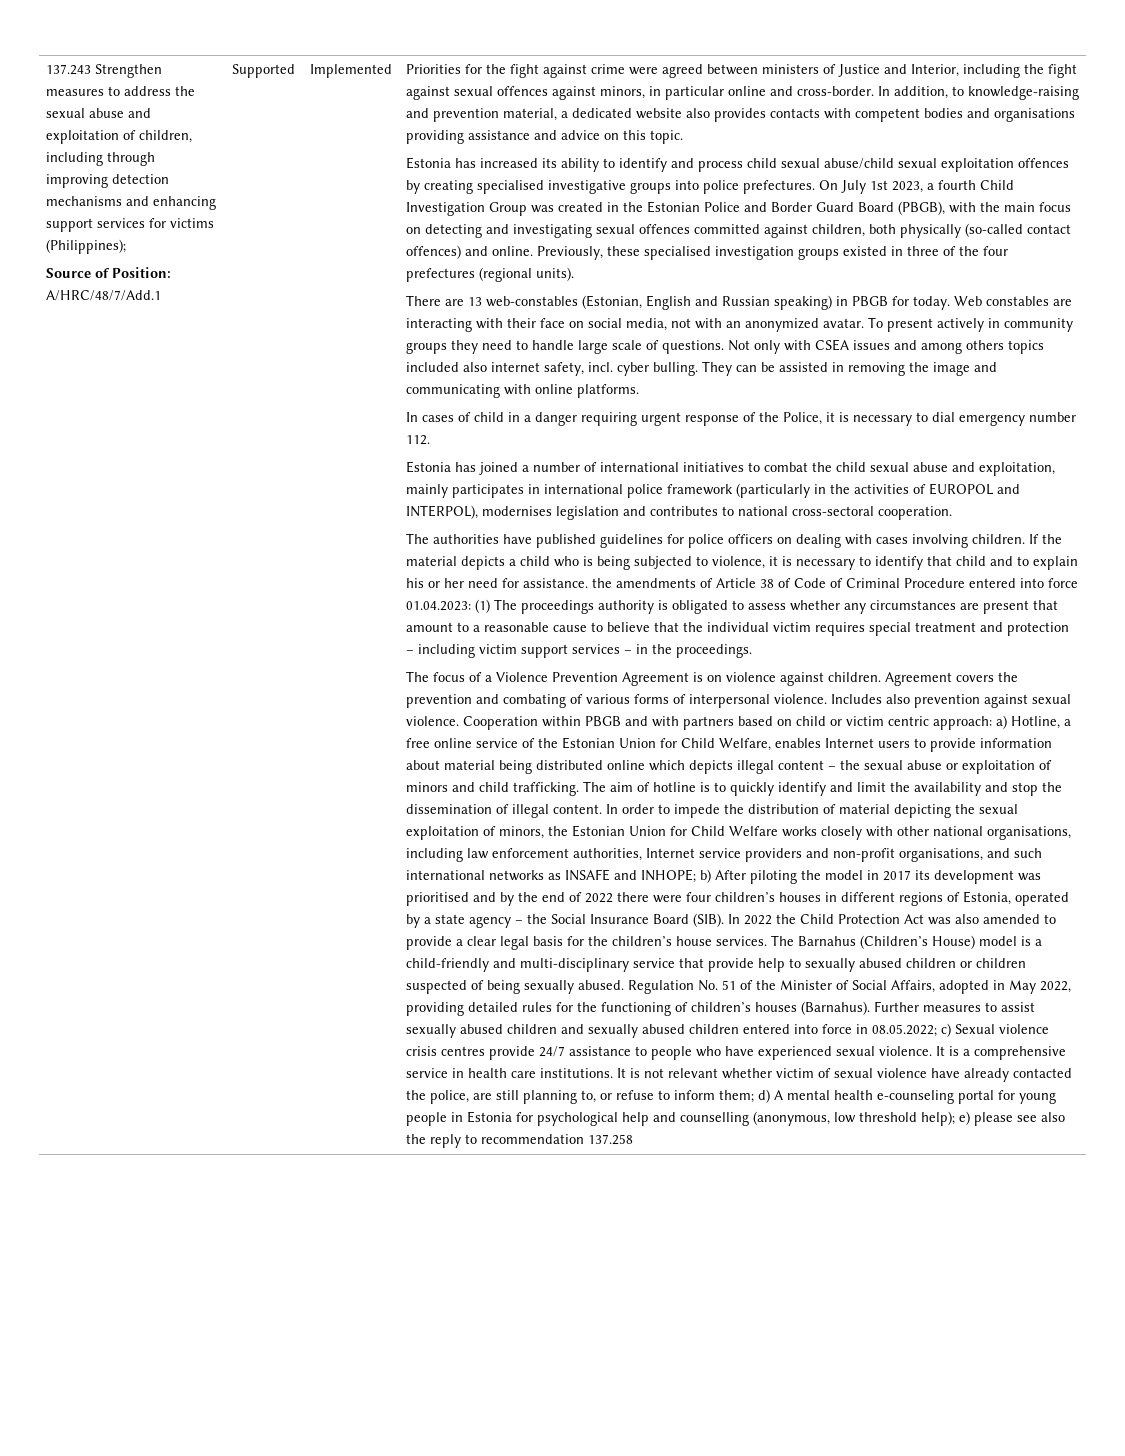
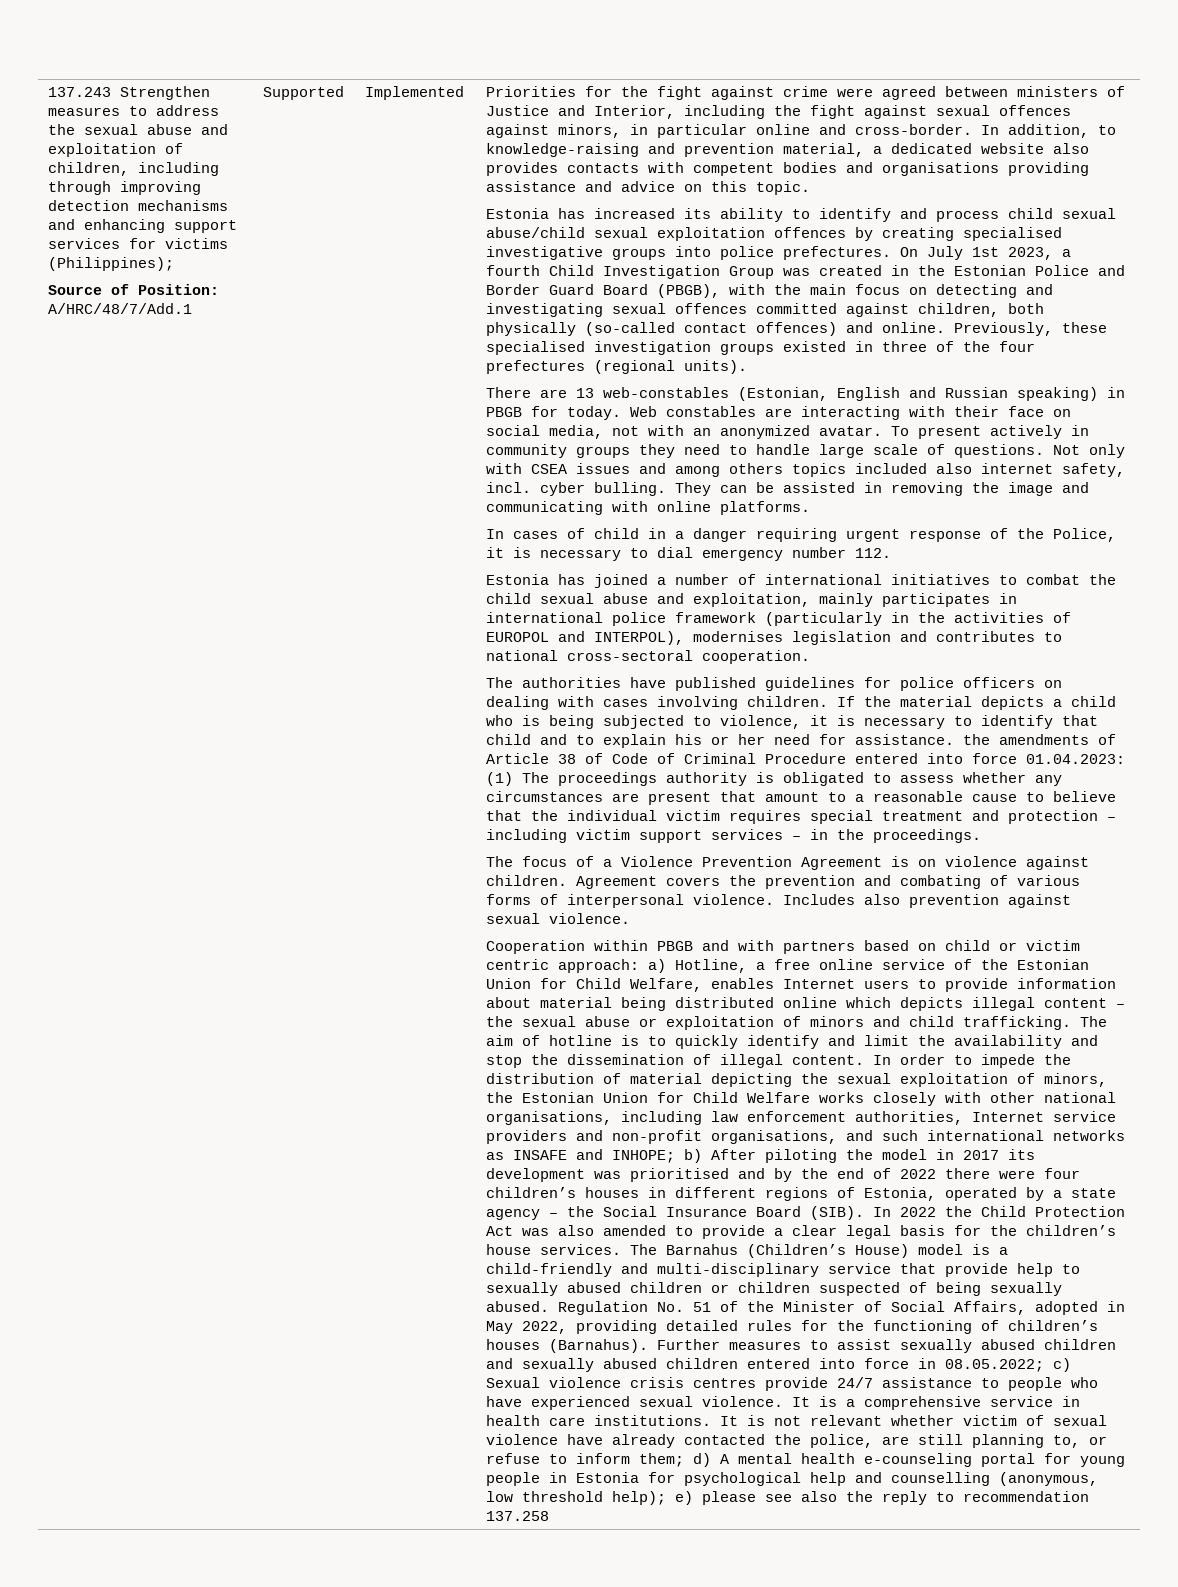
- Includes also prevention against sexual violence. Cooperation within PBGB and with partners based on child or victim centric approach: a) Hotline, a free online service of the Estonian Union for Child Welfare, enables Internet users to provide information about material being distributed online which depicts illegal content – the sexual abuse or exploitation of minors and child trafficking.
+ Includes also prevention against sexual violence.
+ Cooperation within PBGB and with partners based on child or victim centric approach: a) Hotline, a free online service of the Estonian Union for Child Welfare, enables Internet users to provide information about material being distributed online which depicts illegal content – the sexual abuse or exploitation of minors and child trafficking.

